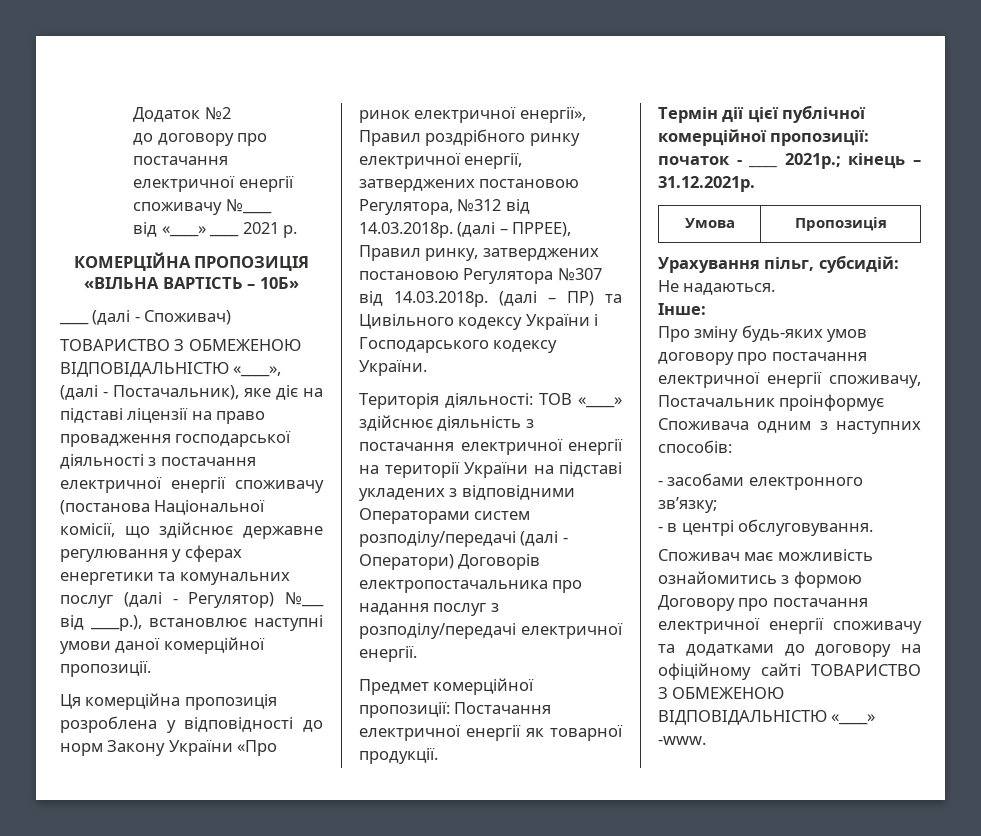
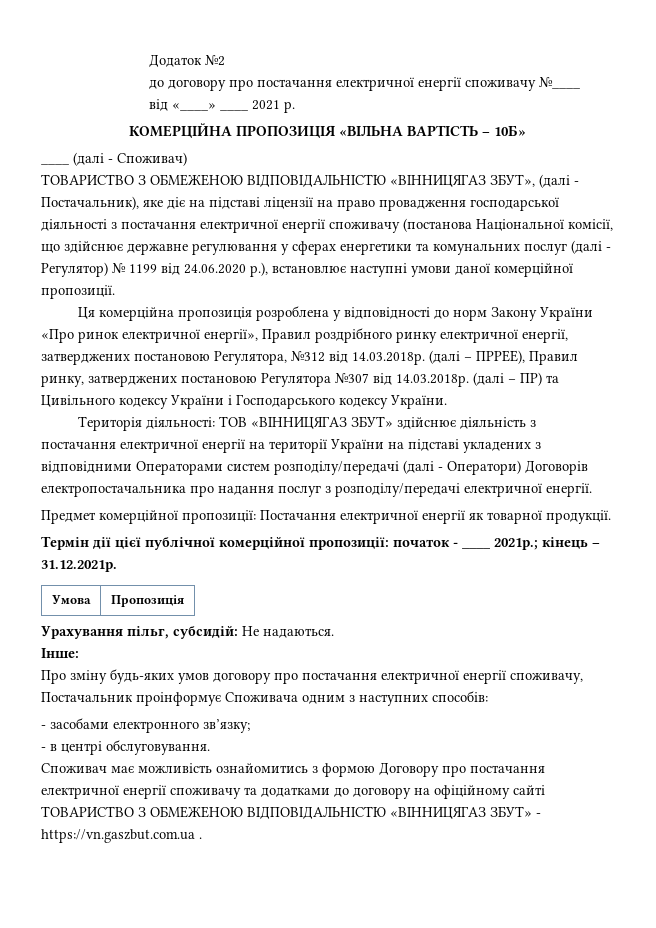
- ТОВАРИСТВО З ОБМЕЖЕНОЮ ВІДПОВІДАЛЬНІСТЮ «____», (далі - Постачальник), яке діє на підставі ліцензії на право провадження господарської діяльності з постачання електричної енергії споживачу (постанова Національної комісії, що здійснює державне регулювання у сферах енергетики та комунальних послуг (далі - Регулятор) №___ від ____р.), встановлює наступні умови даної комерційної пропозиції.
+ ТОВАРИСТВО З ОБМЕЖЕНОЮ ВІДПОВІДАЛЬНІСТЮ «ВІННИЦЯГАЗ ЗБУТ», (далі - Постачальник), яке діє на підставі ліцензії на право провадження господарської діяльності з постачання електричної енергії споживачу (постанова Національної комісії, що здійснює державне регулювання у сферах енергетики та комунальних послуг (далі - Регулятор) № 1199 від 24.06.2020 р.), встановлює наступні умови даної комерційної пропозиції.
- Територія діяльності: ТОВ «____» здійснює діяльність з постачання електричної енергії на території України на підставі укладених з відповідними Операторами систем розподілу/передачі (далі - Оператори) Договорів електропостачальника про надання послуг з розподілу/передачі електричної енергії.
+ Територія діяльності: ТОВ «ВІННИЦЯГАЗ ЗБУТ» здійснює діяльність з постачання електричної енергії на території України на підставі укладених з відповідними Операторами систем розподілу/передачі (далі - Оператори) Договорів електропостачальника про надання послуг з розподілу/передачі електричної енергії.
- Споживач має можливість ознайомитись з формою Договору про постачання електричної енергії споживачу та додатками до договору на офіційному сайті ТОВАРИСТВО З ОБМЕЖЕНОЮ ВІДПОВІДАЛЬНІСТЮ «____» -www.
+ Споживач має можливість ознайомитись з формою Договору про постачання електричної енергії споживачу та додатками до договору на офіційному сайті ТОВАРИСТВО З ОБМЕЖЕНОЮ ВІДПОВІДАЛЬНІСТЮ «ВІННИЦЯГАЗ ЗБУТ» - https://vn.gaszbut.com.uа .

